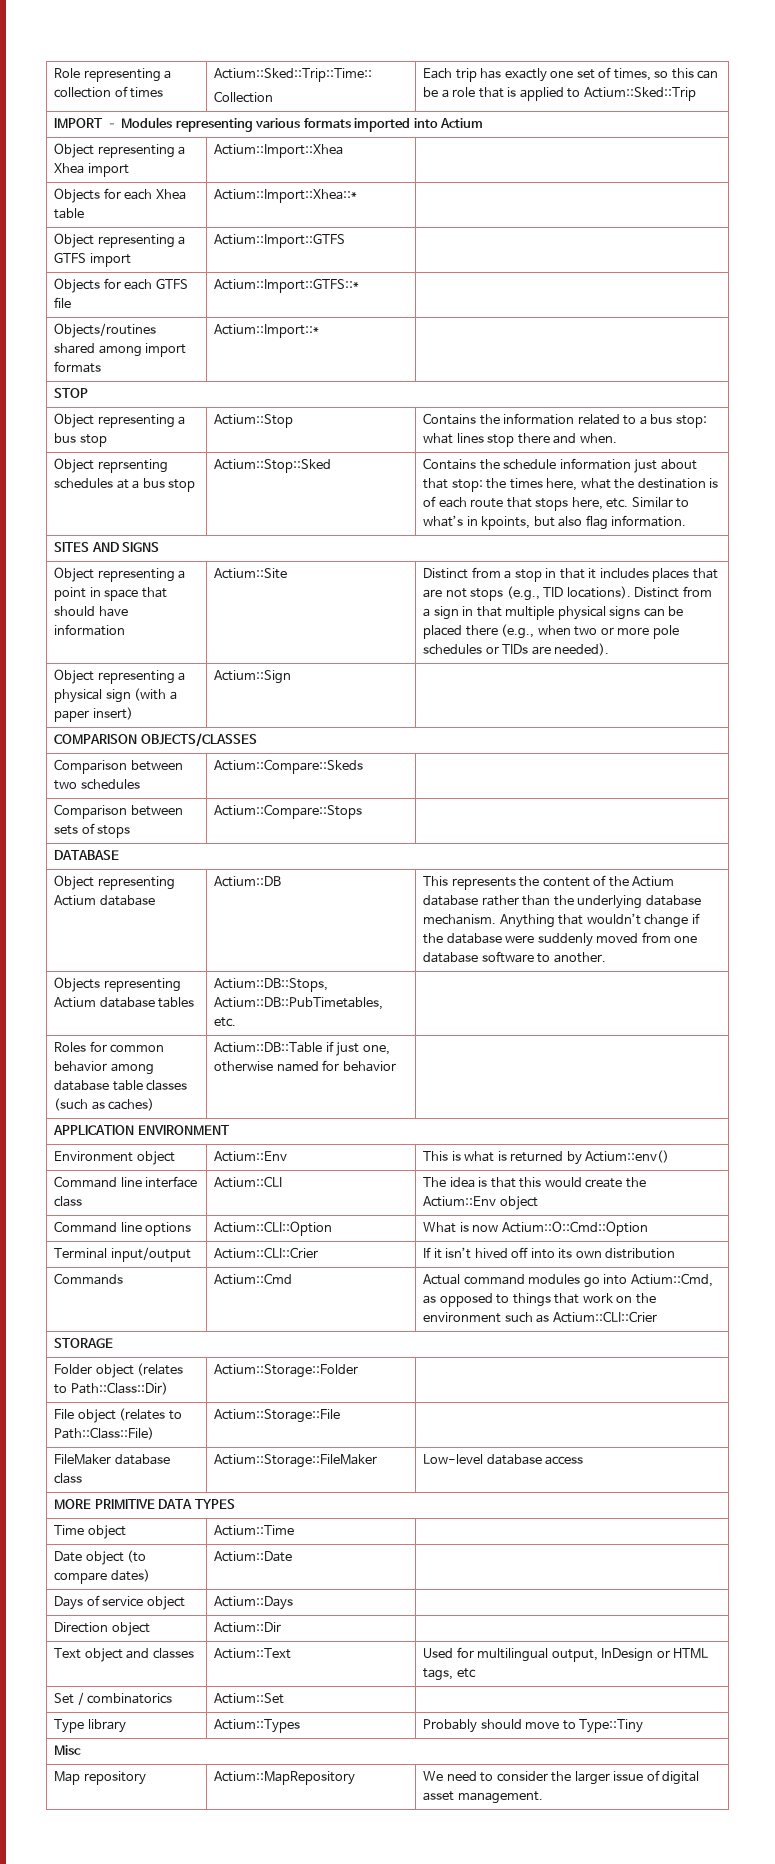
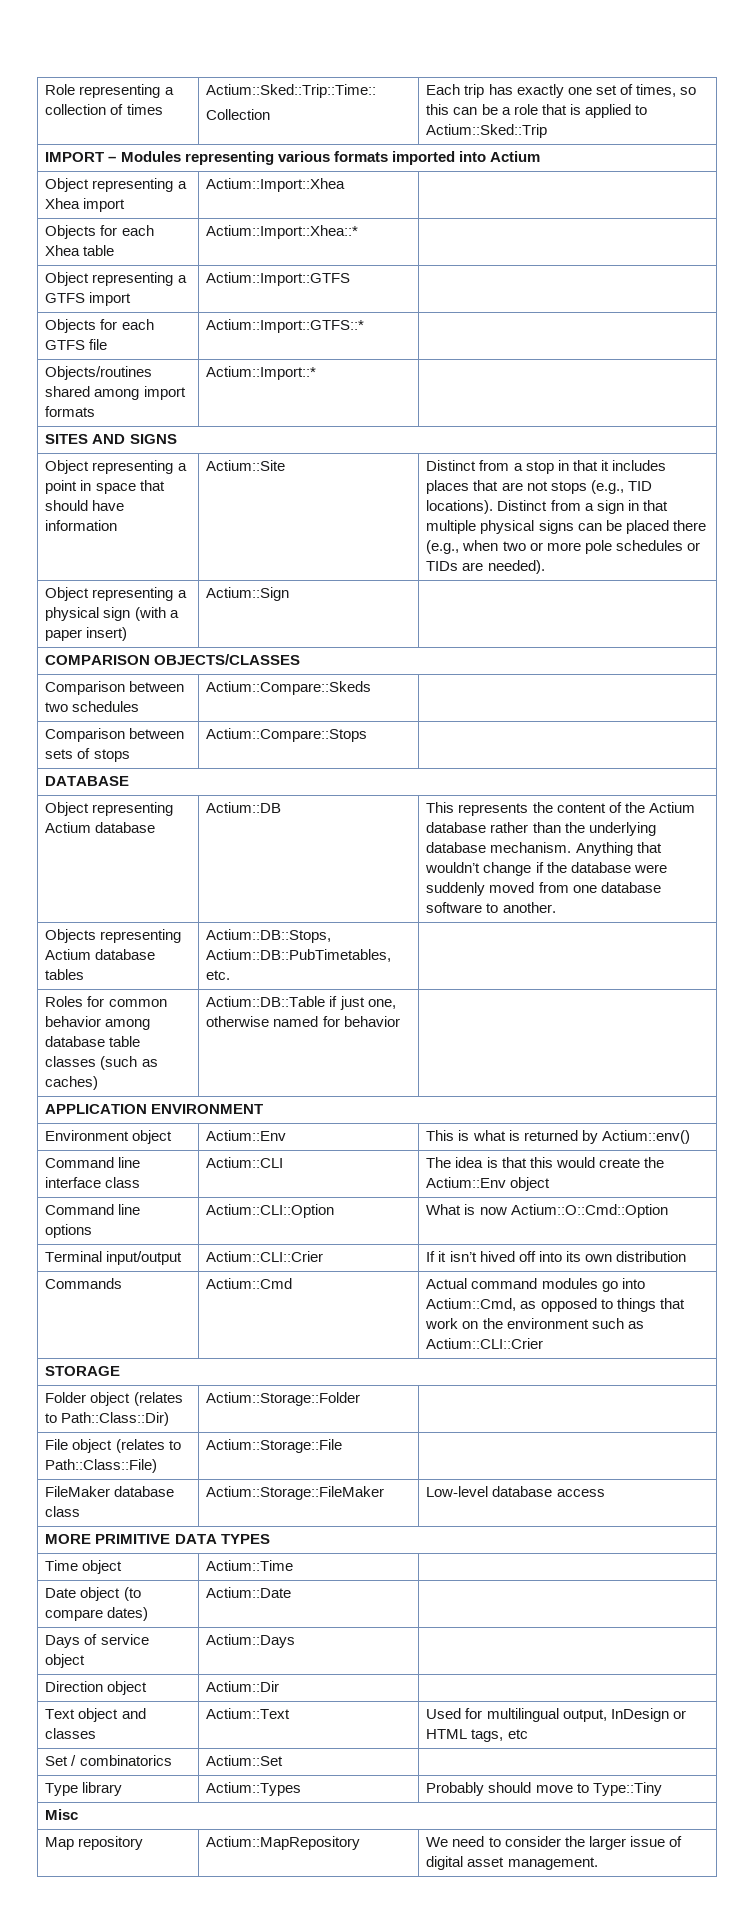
- STOP
- Object representing a bus stop | Actium::Stop | Contains the information related to a bus stop: what lines stop there and when.
- Object reprsenting schedules at a bus stop | Actium::Stop::Sked | Contains the schedule information just about that stop: the times here, what the destination is of each route that stops here, etc. Similar to what’s in kpoints, but also flag information.

